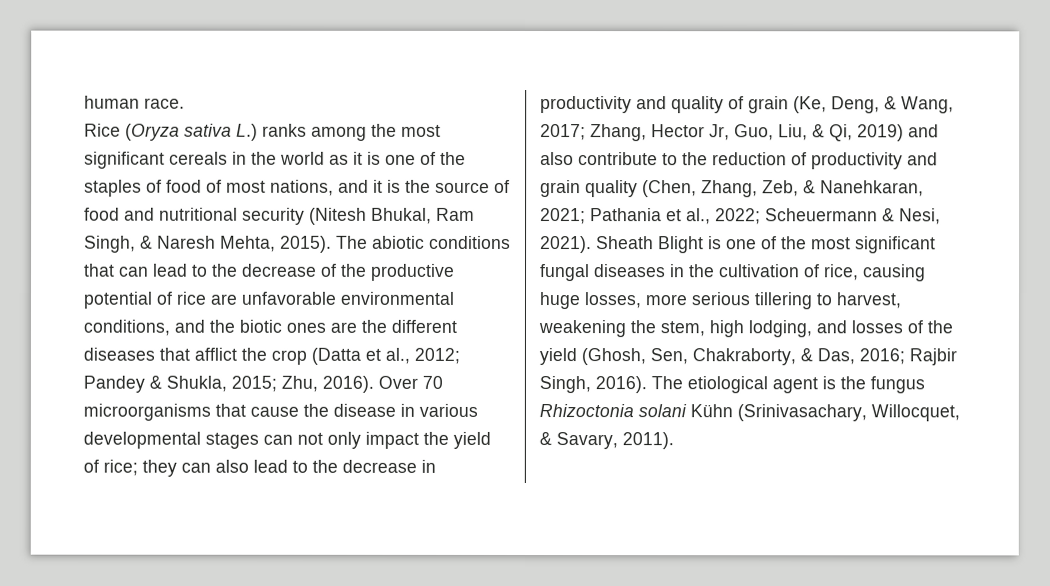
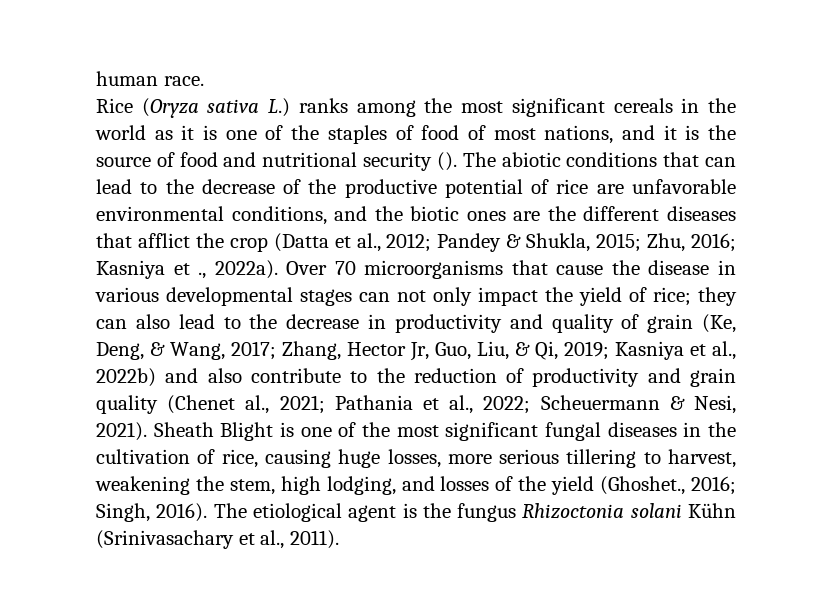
- Rice (Oryza sativa L.) ranks among the most significant cereals in the world as it is one of the staples of food of most nations, and it is the source of food and nutritional security (Nitesh Bhukal, Ram Singh, & Naresh Mehta, 2015).
+ Rice (Oryza sativa L.) ranks among the most significant cereals in the world as it is one of the staples of food of most nations, and it is the source of food and nutritional security ().
- The abiotic conditions that can lead to the decrease of the productive potential of rice are unfavorable environmental conditions, and the biotic ones are the different diseases that afflict the crop (Datta et al., 2012; Pandey & Shukla, 2015; Zhu, 2016).
+ The abiotic conditions that can lead to the decrease of the productive potential of rice are unfavorable environmental conditions, and the biotic ones are the different diseases that afflict the crop (Datta et al., 2012; Pandey & Shukla, 2015; Zhu, 2016; Kasniya et ., 2022a).
- Zhang, Hector Jr, Guo, Liu, & Qi, 2019) and also contribute to the reduction of productivity and grain quality (Chen, Zhang, Zeb, & Nanehkaran, 2021;
+ Zhang, Hector Jr, Guo, Liu, & Qi, 2019; Kasniya et al., 2022b) and also contribute to the reduction of productivity and grain quality (Chenet al., 2021;
- Sheath Blight is one of the most significant fungal diseases in the cultivation of rice, causing huge losses, more serious tillering to harvest, weakening the stem, high lodging, and losses of the yield (Ghosh, Sen, Chakraborty, & Das, 2016; Rajbir Singh, 2016).
+ Sheath Blight is one of the most significant fungal diseases in the cultivation of rice, causing huge losses, more serious tillering to harvest, weakening the stem, high lodging, and losses of the yield (Ghoshet., 2016; Singh, 2016).
- The etiological agent is the fungus Rhizoctonia solani Kühn (Srinivasachary, Willocquet, & Savary, 2011).
+ The etiological agent is the fungus Rhizoctonia solani Kühn (Srinivasachary et al., 2011).

